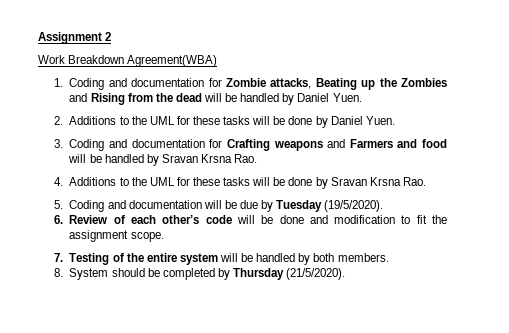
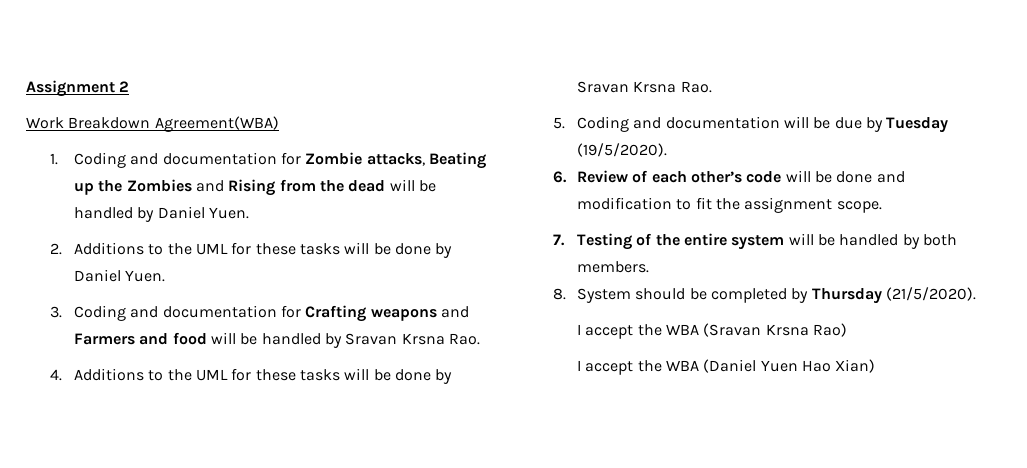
+ I accept the WBA (Sravan Krsna Rao)
+ I accept the WBA (Daniel Yuen Hao Xian)

